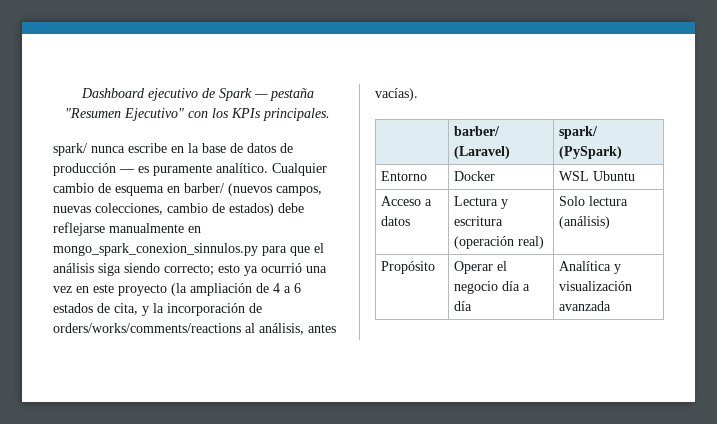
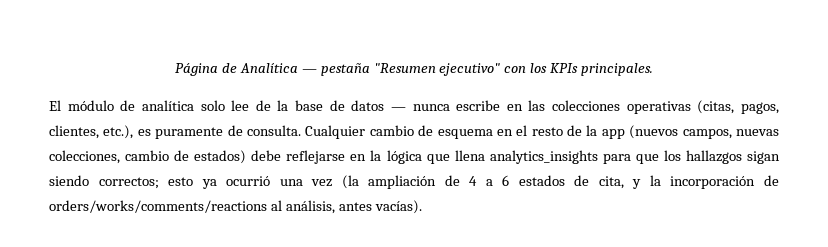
- Dashboard ejecutivo de Spark — pestaña "Resumen Ejecutivo" con los KPIs principales.
+ Página de Analítica — pestaña "Resumen ejecutivo" con los KPIs principales.
- spark/ nunca escribe en la base de datos de producción — es puramente analítico.
+ El módulo de analítica solo lee de la base de datos — nunca escribe en las colecciones operativas (citas, pagos, clientes, etc.), es puramente de consulta.
- Cualquier cambio de esquema en barber/ (nuevos campos, nuevas colecciones, cambio de estados) debe reflejarse manualmente en mongo_spark_conexion_sinnulos.py para que el análisis siga siendo correcto; esto ya ocurrió una vez en este proyecto (la ampliación de 4 a 6 estados de cita, y la incorporación de orders/works/comments/reactions al análisis, antes vacías).
+ Cualquier cambio de esquema en el resto de la app (nuevos campos, nuevas colecciones, cambio de estados) debe reflejarse en la lógica que llena analytics_insights para que los hallazgos sigan siendo correctos; esto ya ocurrió una vez (la ampliación de 4 a 6 estados de cita, y la incorporación de orders/works/comments/reactions al análisis, antes vacías).
- | barber/ (Laravel) | spark/ (PySpark)
- Entorno | Docker | WSL Ubuntu
- Acceso a datos | Lectura y escritura (operación real) | Solo lectura (análisis)
- Propósito | Operar el negocio día a día | Analítica y visualización avanzada

